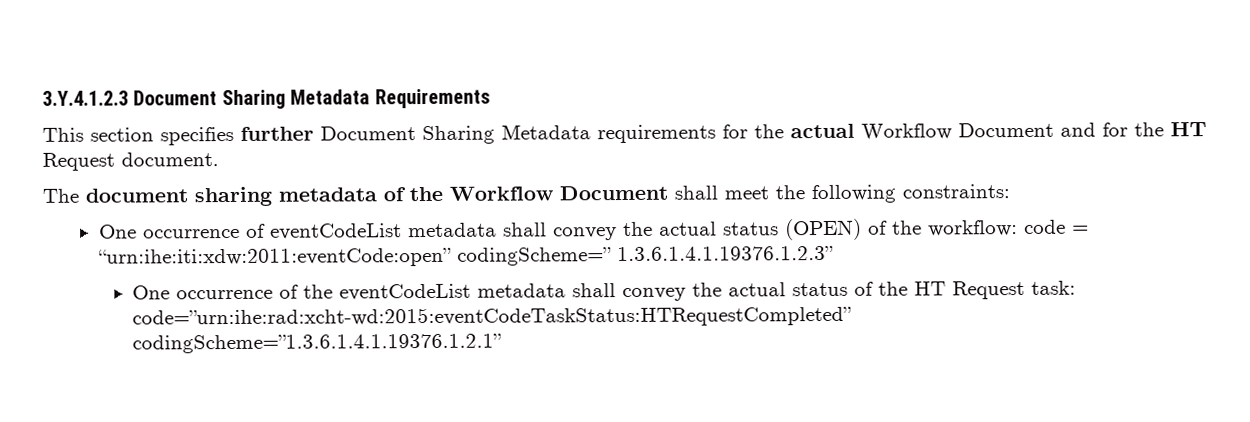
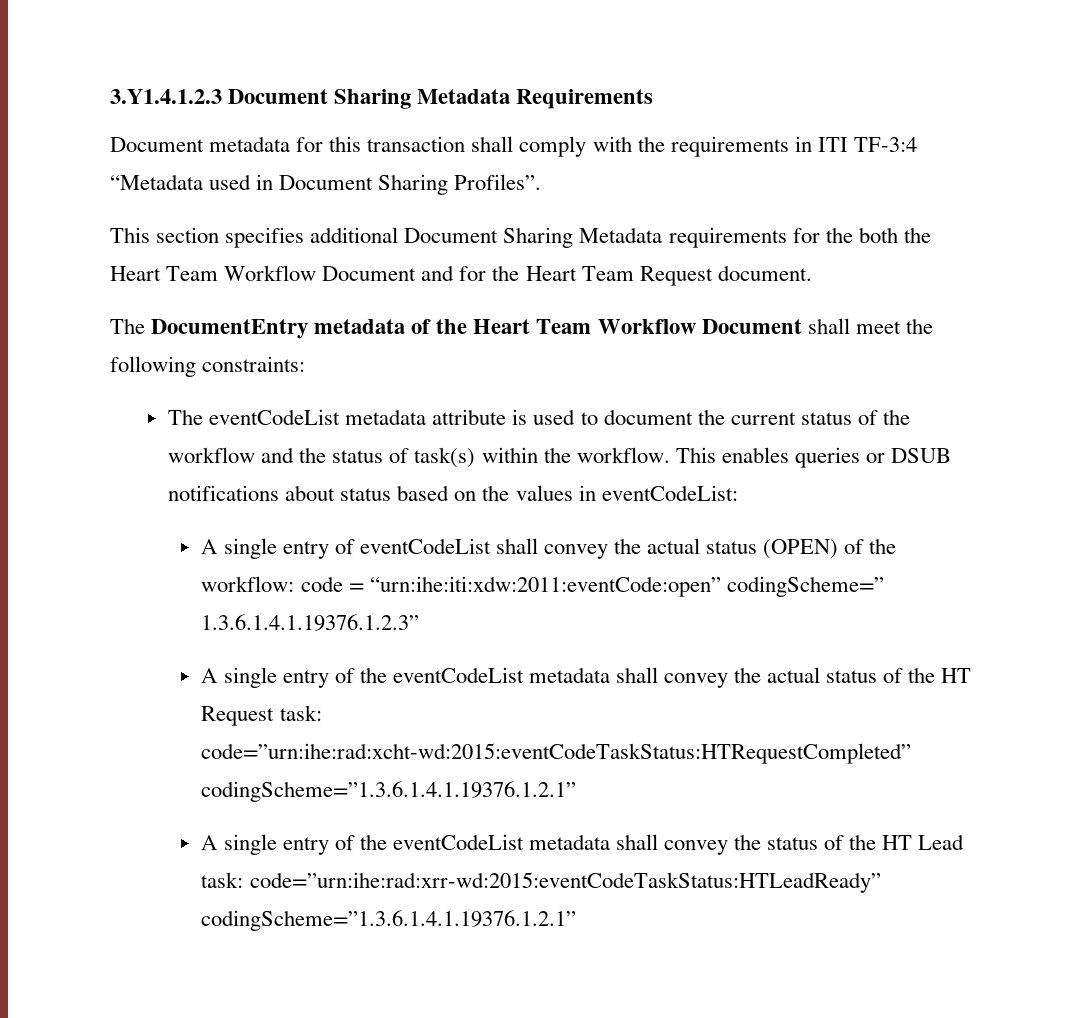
- 3.Y.4.1.2.3 Document Sharing Metadata Requirements
+ 3.Y1.4.1.2.3 Document Sharing Metadata Requirements
+ Document metadata for this transaction shall comply with the requirements in ITI TF-3:4 “Metadata used in Document Sharing Profiles”.
- This section specifies further Document Sharing Metadata requirements for the actual Workflow Document and for the HT Request document.
+ This section specifies additional Document Sharing Metadata requirements for the both the Heart Team Workflow Document and for the Heart Team Request document.
- The document sharing metadata of the Workflow Document shall meet the following constraints:
+ The DocumentEntry metadata of the Heart Team Workflow Document shall meet the following constraints:
- One occurrence of eventCodeList metadata shall convey the actual status (OPEN) of the workflow: code = “urn:ihe:iti:xdw:2011:eventCode:open” codingScheme=” 1.3.6.1.4.1.19376.1.2.3”
+ The eventCodeList metadata attribute is used to document the current status of the workflow and the status of task(s) within the workflow. This enables queries or DSUB notifications about status based on the values in eventCodeList:
+ A single entry of eventCodeList shall convey the actual status (OPEN) of the workflow: code = “urn:ihe:iti:xdw:2011:eventCode:open” codingScheme=” 1.3.6.1.4.1.19376.1.2.3”
- One occurrence of the eventCodeList metadata shall convey the actual status of the HT Request task: code=”urn:ihe:rad:xcht-wd:2015:eventCodeTaskStatus:HTRequestCompleted” codingScheme=”1.3.6.1.4.1.19376.1.2.1”
+ A single entry of the eventCodeList metadata shall convey the actual status of the HT Request task: code=”urn:ihe:rad:xcht-wd:2015:eventCodeTaskStatus:HTRequestCompleted” codingScheme=”1.3.6.1.4.1.19376.1.2.1”
+ A single entry of the eventCodeList metadata shall convey the status of the HT Lead task: code=”urn:ihe:rad:xrr-wd:2015:eventCodeTaskStatus:HTLeadReady” codingScheme=”1.3.6.1.4.1.19376.1.2.1”

